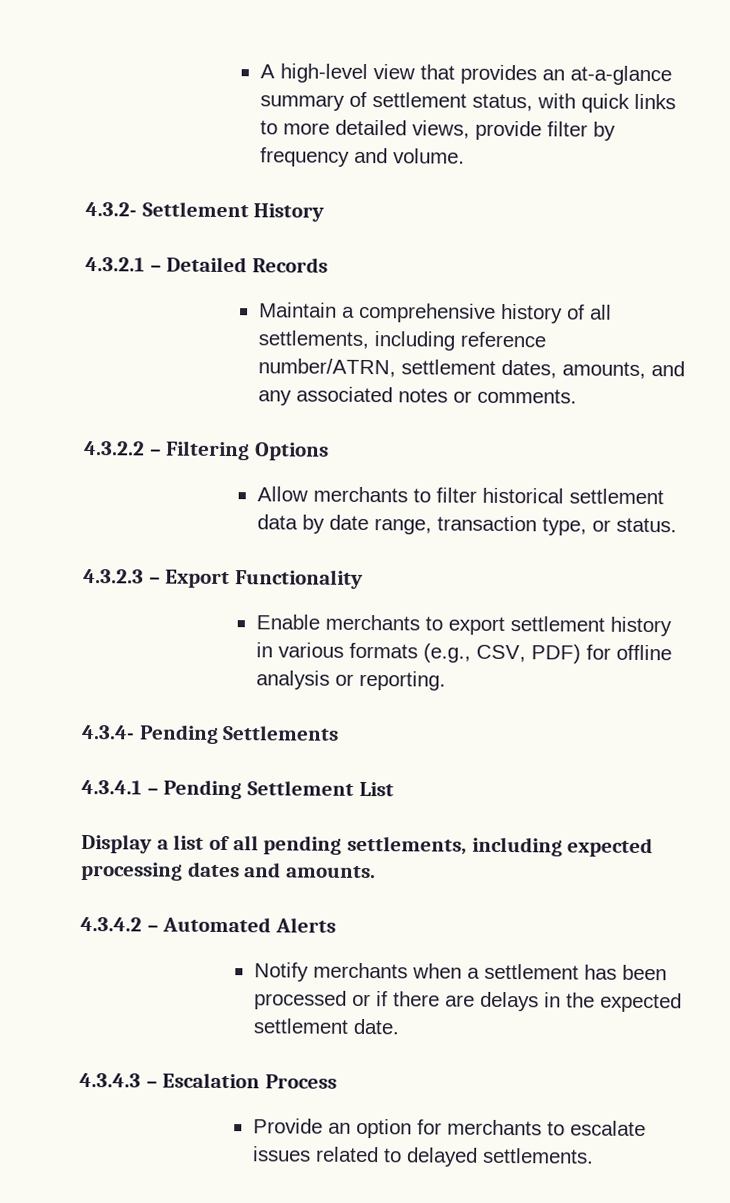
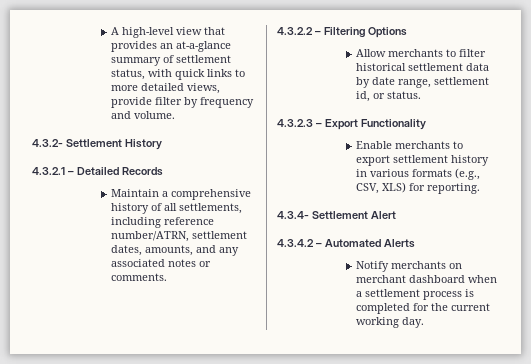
- Allow merchants to filter historical settlement data by date range, transaction type, or status.
+ Allow merchants to filter historical settlement data by date range, settlement id, or status.
- Enable merchants to export settlement history in various formats (e.g., CSV, PDF) for offline analysis or reporting.
- 4.3.4- Pending Settlements
- 4.3.4.1 – Pending Settlement List
- Display a list of all pending settlements, including expected processing dates and amounts.
+ Enable merchants to export settlement history in various formats (e.g., CSV, XLS) for reporting.
+ 4.3.4- Settlement Alert
- Notify merchants when a settlement has been processed or if there are delays in the expected settlement date.
- 4.3.4.3 – Escalation Process
- Provide an option for merchants to escalate issues related to delayed settlements.
+ Notify merchants on merchant dashboard when a settlement process is completed for the current working day.

